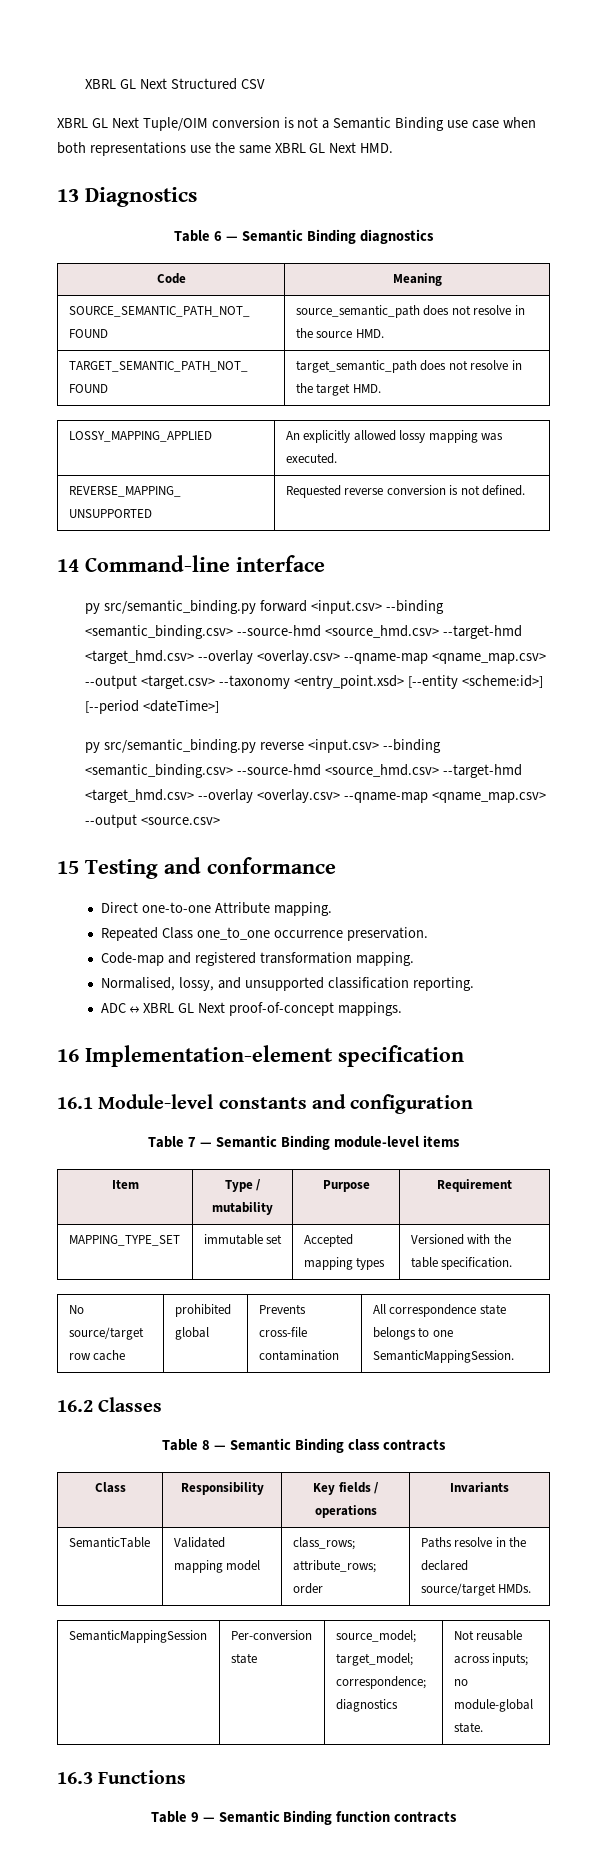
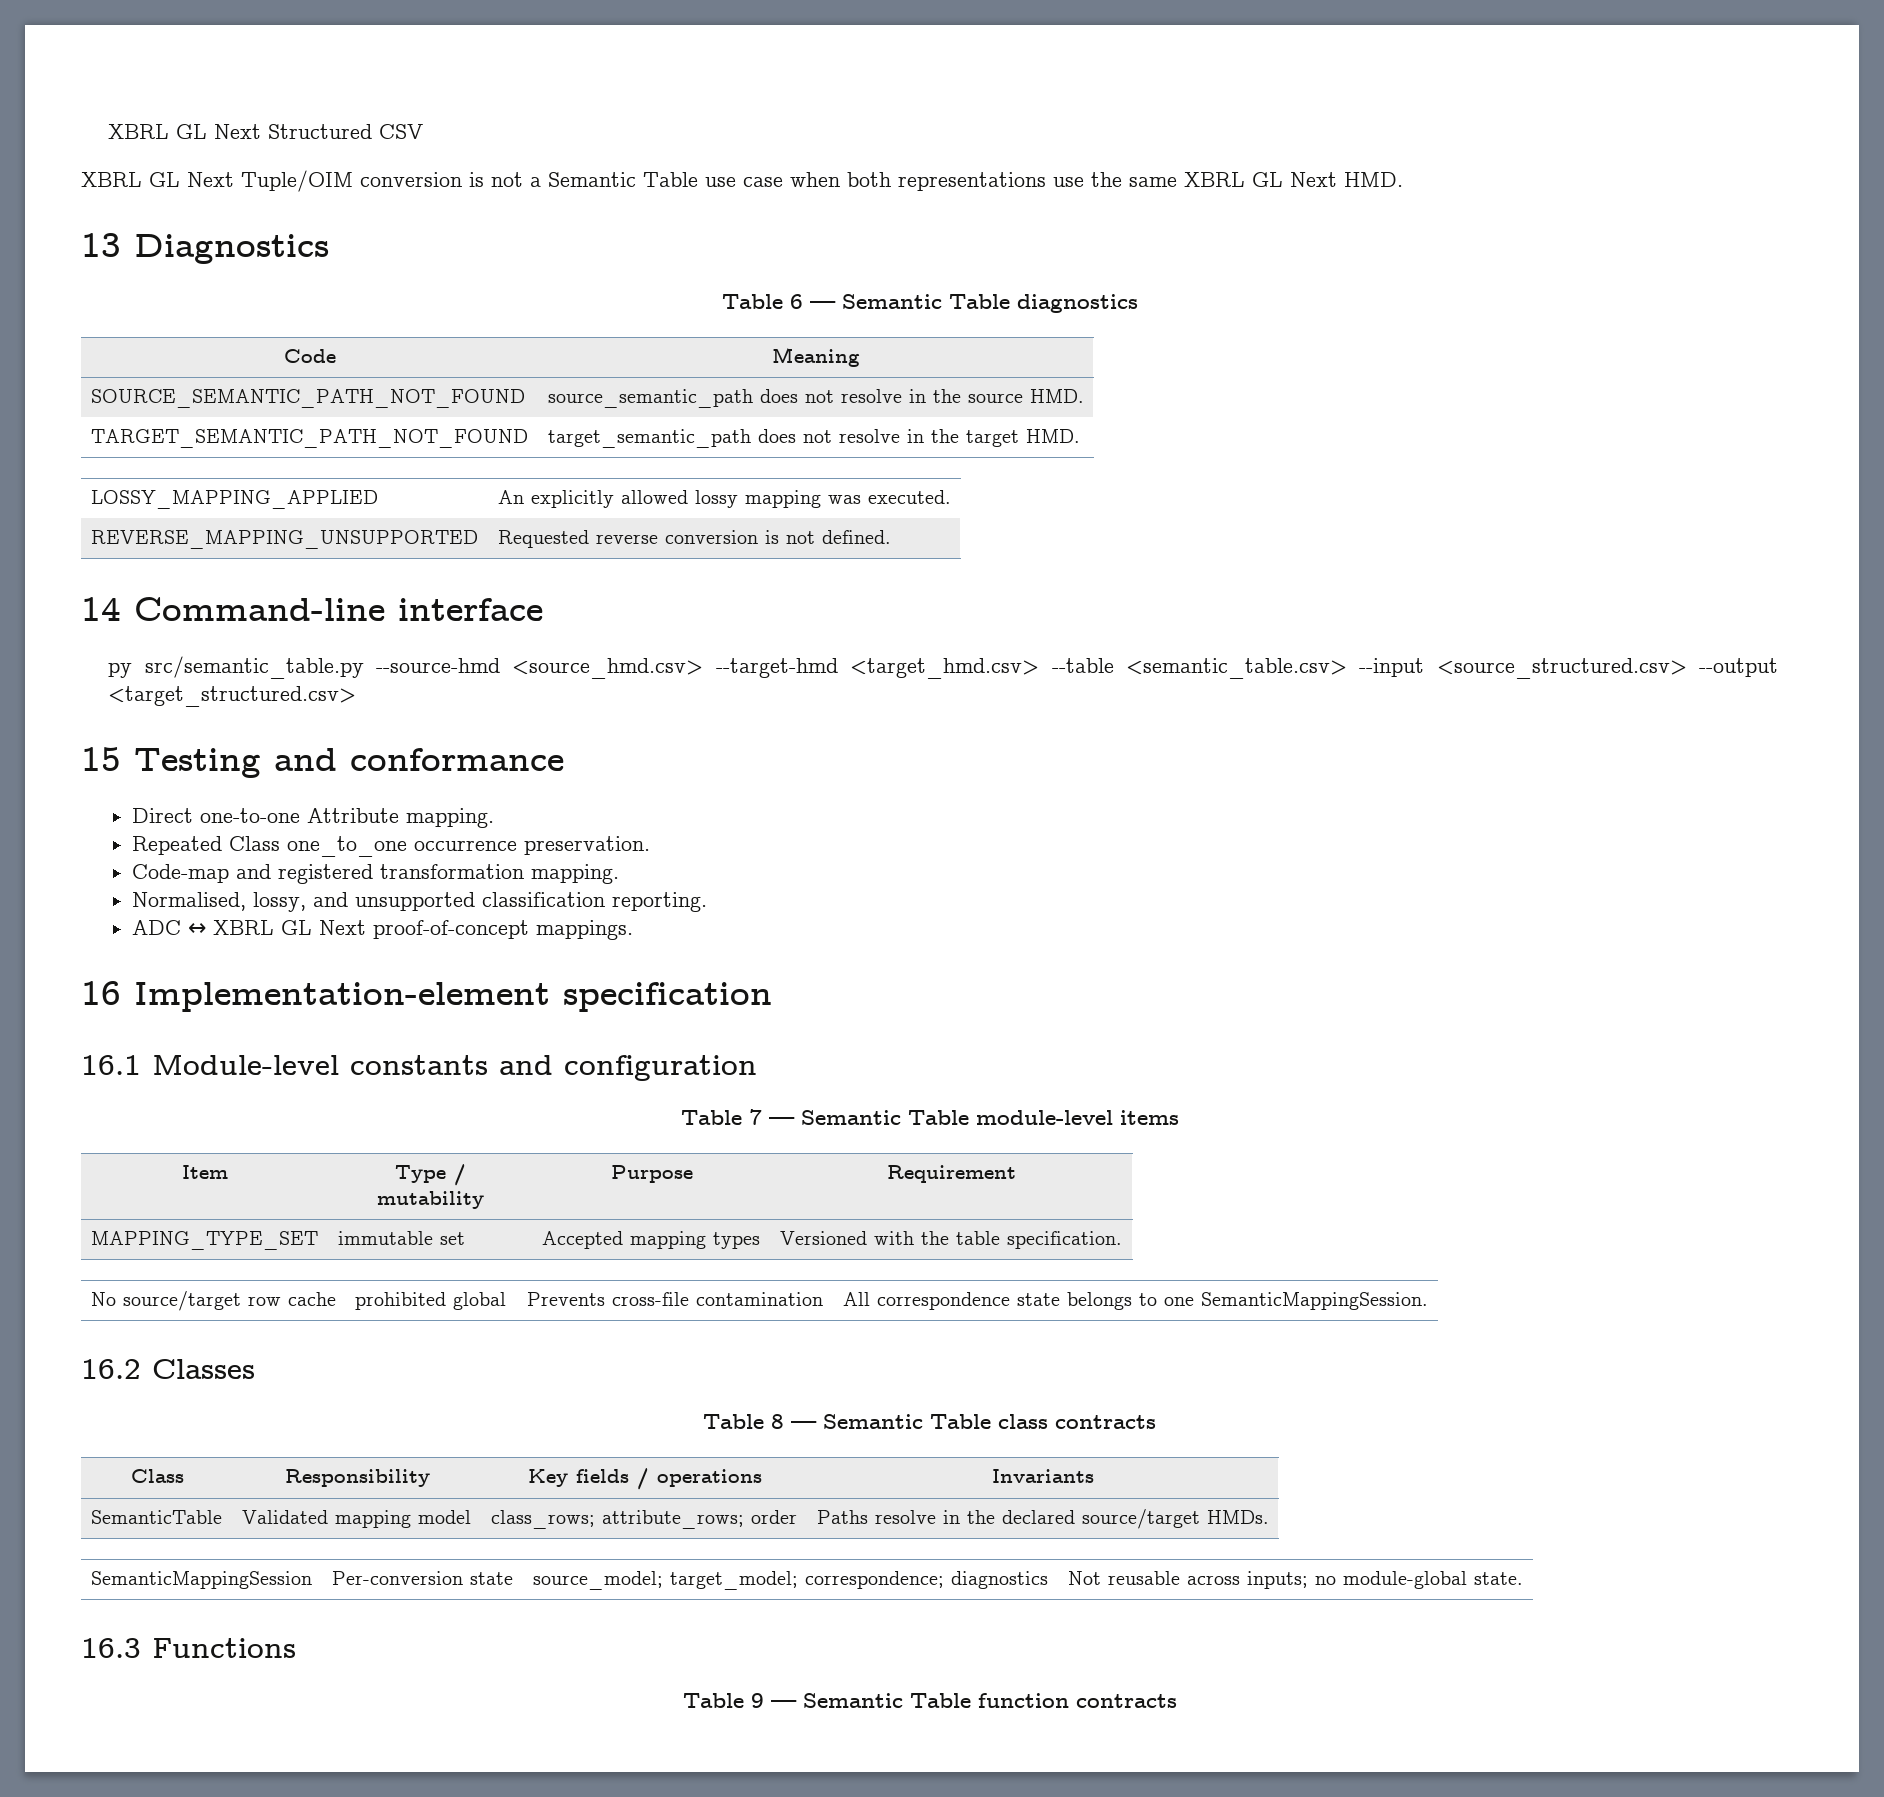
- XBRL GL Next Tuple/OIM conversion is not a Semantic Binding use case when both representations use the same XBRL GL Next HMD.
+ XBRL GL Next Tuple/OIM conversion is not a Semantic Table use case when both representations use the same XBRL GL Next HMD.
- Table 6 — Semantic Binding diagnostics
+ Table 6 — Semantic Table diagnostics
- py src/semantic_binding.py forward <input.csv> --binding <semantic_binding.csv> --source-hmd <source_hmd.csv> --target-hmd <target_hmd.csv> --overlay <overlay.csv> --qname-map <qname_map.csv> --output <target.csv> --taxonomy <entry_point.xsd> [--entity <scheme:id>] [--period <dateTime>]
- py src/semantic_binding.py reverse <input.csv> --binding <semantic_binding.csv> --source-hmd <source_hmd.csv> --target-hmd <target_hmd.csv> --overlay <overlay.csv> --qname-map <qname_map.csv> --output <source.csv>
+ py src/semantic_table.py --source-hmd <source_hmd.csv> --target-hmd <target_hmd.csv> --table <semantic_table.csv> --input <source_structured.csv> --output <target_structured.csv>
- Table 7 — Semantic Binding module-level items
+ Table 7 — Semantic Table module-level items
- Table 8 — Semantic Binding class contracts
+ Table 8 — Semantic Table class contracts
- Table 9 — Semantic Binding function contracts
+ Table 9 — Semantic Table function contracts

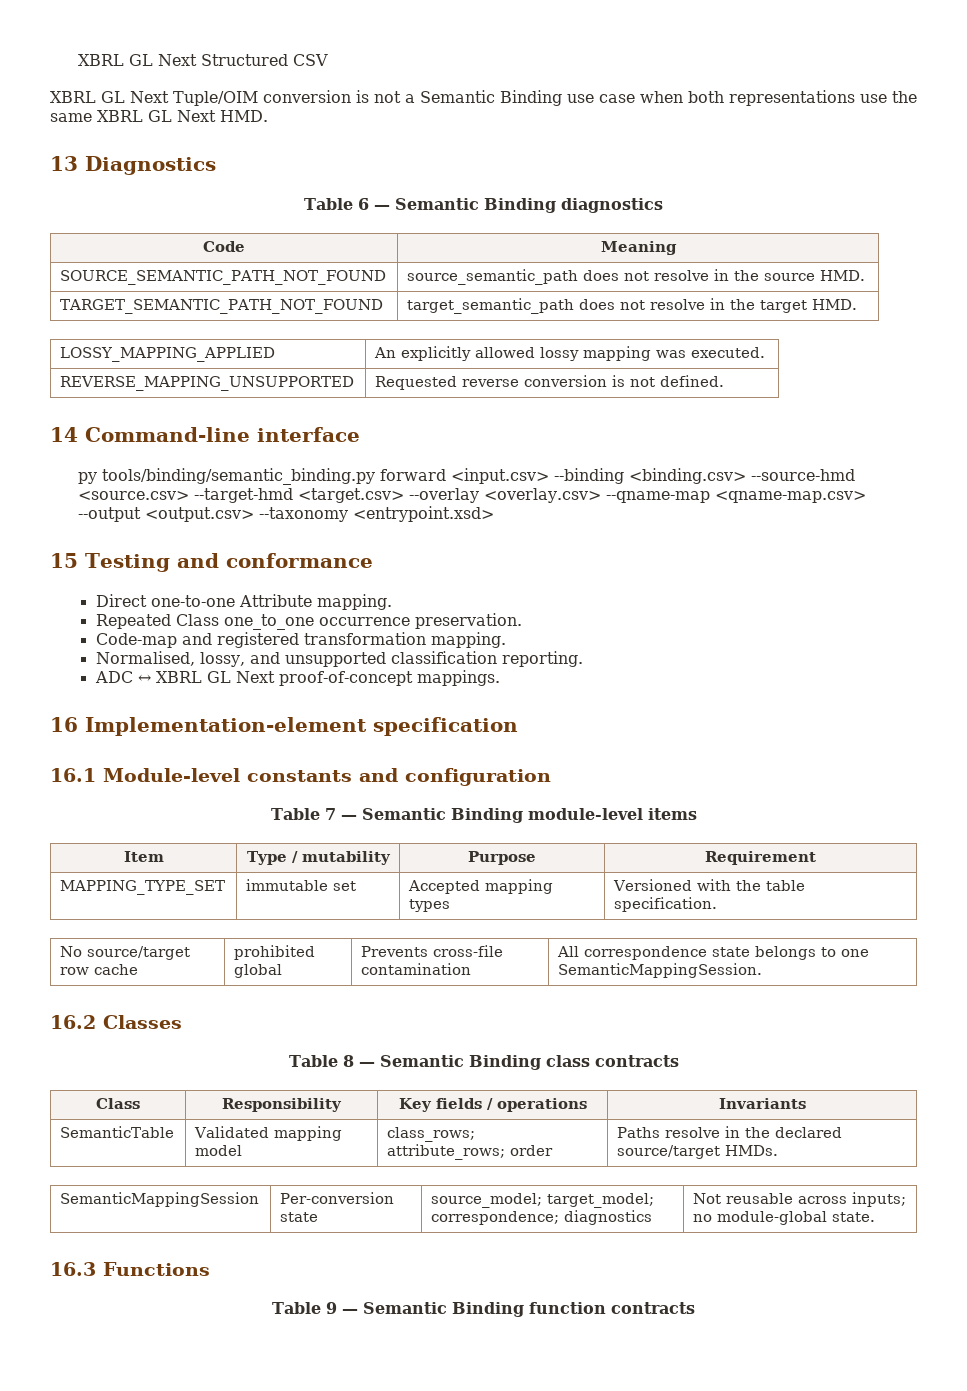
- XBRL GL Next Tuple/OIM conversion is not a Semantic Table use case when both representations use the same XBRL GL Next HMD.
+ XBRL GL Next Tuple/OIM conversion is not a Semantic Binding use case when both representations use the same XBRL GL Next HMD.
- Table 6 — Semantic Table diagnostics
+ Table 6 — Semantic Binding diagnostics
- py src/semantic_table.py --source-hmd <source_hmd.csv> --target-hmd <target_hmd.csv> --table <semantic_table.csv> --input <source_structured.csv> --output <target_structured.csv>
+ py tools/binding/semantic_binding.py forward <input.csv> --binding <binding.csv> --source-hmd <source.csv> --target-hmd <target.csv> --overlay <overlay.csv> --qname-map <qname-map.csv> --output <output.csv> --taxonomy <entrypoint.xsd>
- Table 7 — Semantic Table module-level items
+ Table 7 — Semantic Binding module-level items
- Table 8 — Semantic Table class contracts
+ Table 8 — Semantic Binding class contracts
- Table 9 — Semantic Table function contracts
+ Table 9 — Semantic Binding function contracts

